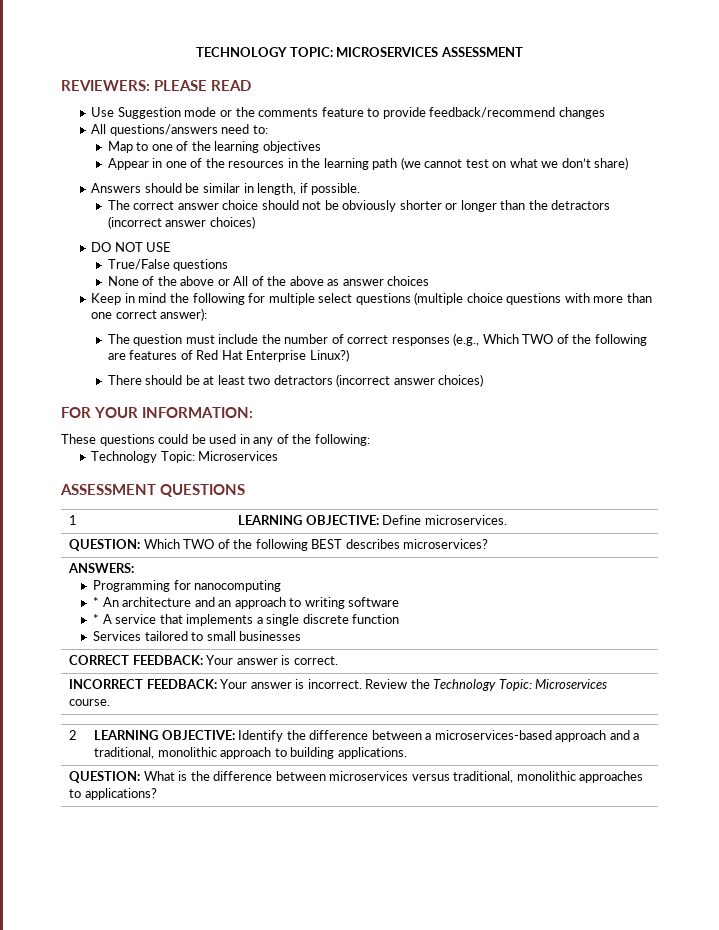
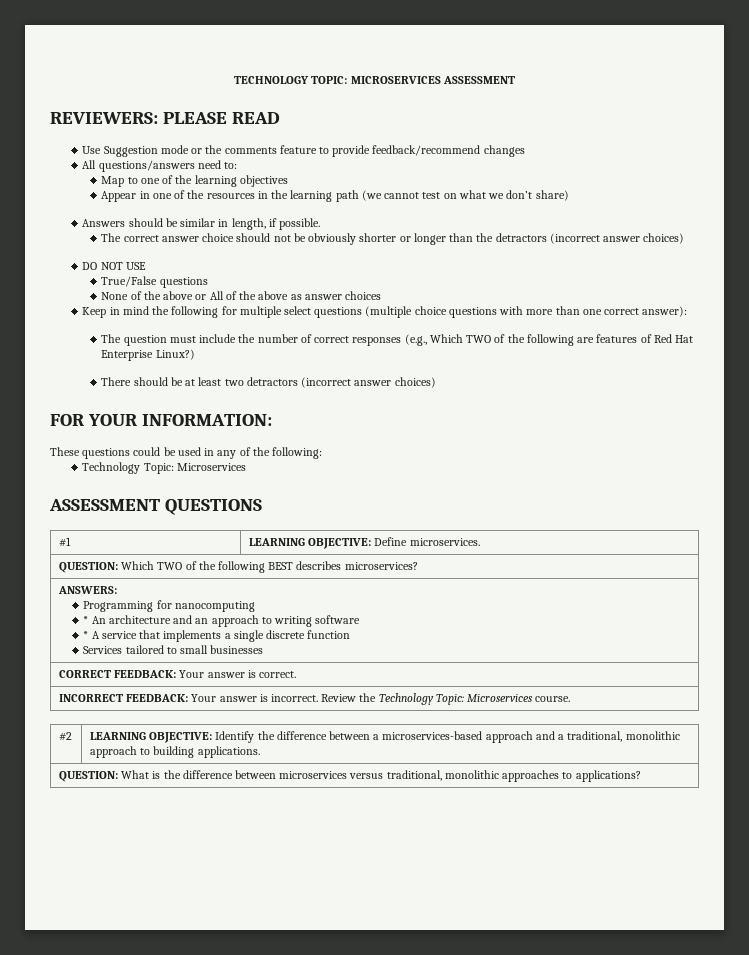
- 1 | LEARNING OBJECTIVE: Define microservices.
+ #1 | LEARNING OBJECTIVE: Define microservices.
- 2 | LEARNING OBJECTIVE: Identify the difference between a microservices-based approach and a traditional, monolithic approach to building applications.
+ #2 | LEARNING OBJECTIVE: Identify the difference between a microservices-based approach and a traditional, monolithic approach to building applications.

